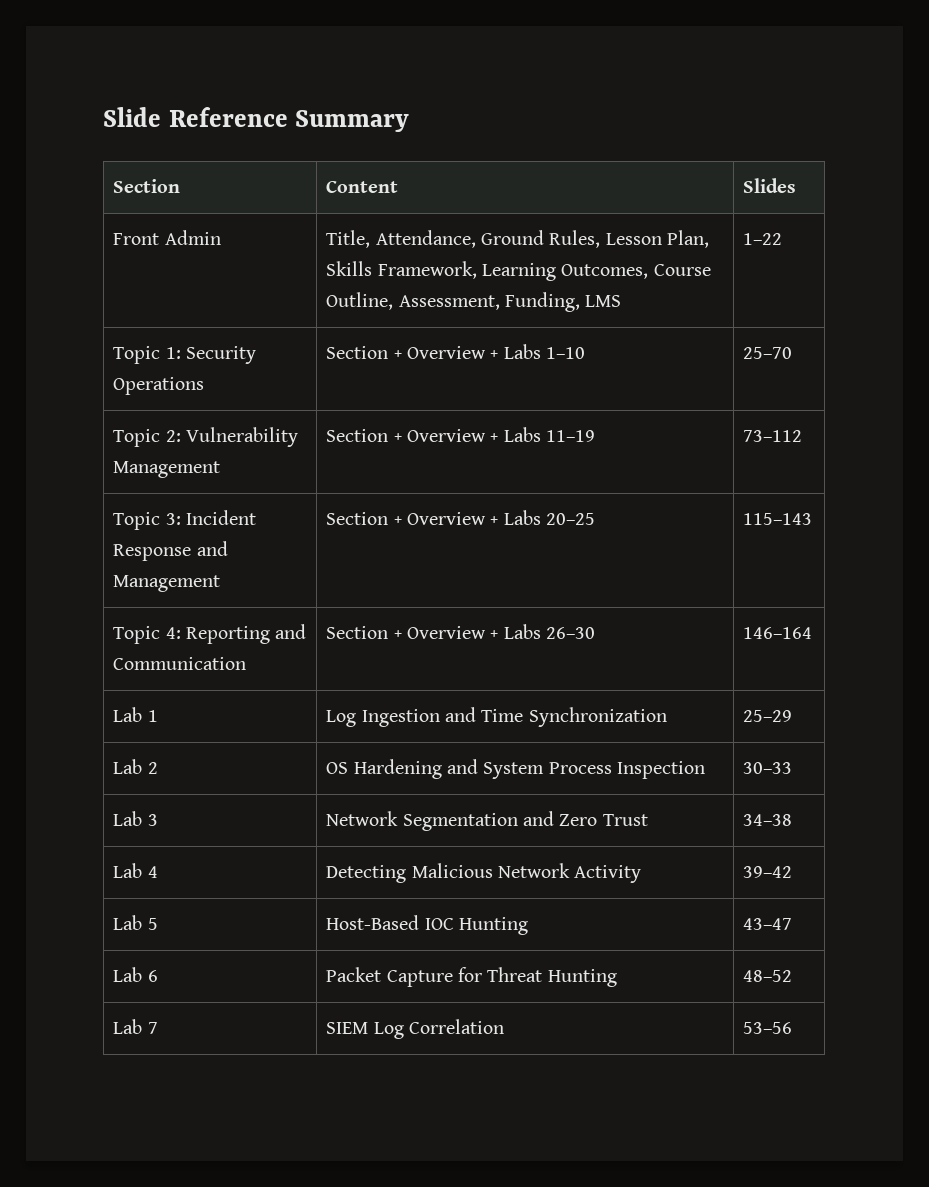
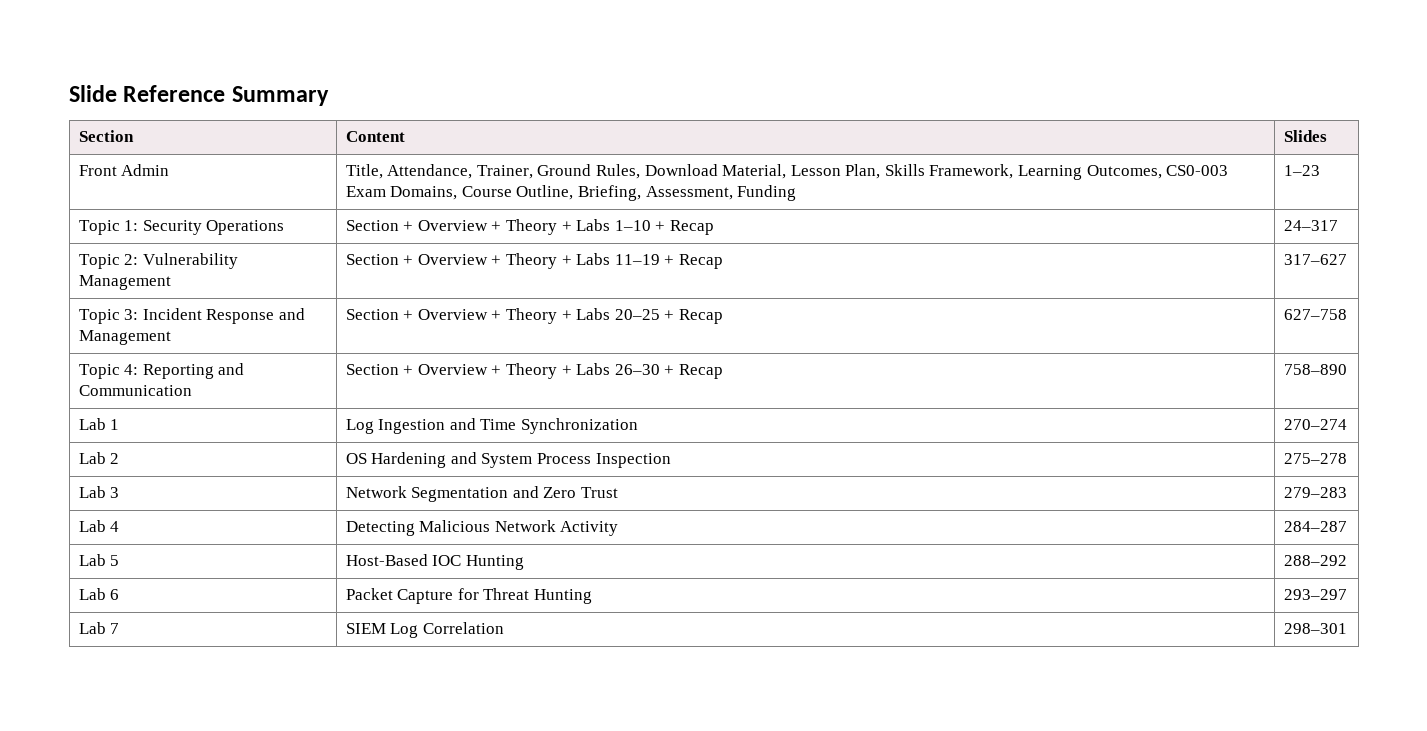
- Front Admin | Title, Attendance, Ground Rules, Lesson Plan, Skills Framework, Learning Outcomes, Course Outline, Assessment, Funding, LMS | 1–22
+ Front Admin | Title, Attendance, Trainer, Ground Rules, Download Material, Lesson Plan, Skills Framework, Learning Outcomes, CS0-003 Exam Domains, Course Outline, Briefing, Assessment, Funding | 1–23
- Topic 1: Security Operations | Section + Overview + Labs 1–10 | 25–70
+ Topic 1: Security Operations | Section + Overview + Theory + Labs 1–10 + Recap | 24–317
- Topic 2: Vulnerability Management | Section + Overview + Labs 11–19 | 73–112
+ Topic 2: Vulnerability Management | Section + Overview + Theory + Labs 11–19 + Recap | 317–627
- Topic 3: Incident Response and Management | Section + Overview + Labs 20–25 | 115–143
+ Topic 3: Incident Response and Management | Section + Overview + Theory + Labs 20–25 + Recap | 627–758
- Topic 4: Reporting and Communication | Section + Overview + Labs 26–30 | 146–164
+ Topic 4: Reporting and Communication | Section + Overview + Theory + Labs 26–30 + Recap | 758–890
- Lab 1 | Log Ingestion and Time Synchronization | 25–29
+ Lab 1 | Log Ingestion and Time Synchronization | 270–274
- Lab 2 | OS Hardening and System Process Inspection | 30–33
+ Lab 2 | OS Hardening and System Process Inspection | 275–278
- Lab 3 | Network Segmentation and Zero Trust | 34–38
+ Lab 3 | Network Segmentation and Zero Trust | 279–283
- Lab 4 | Detecting Malicious Network Activity | 39–42
+ Lab 4 | Detecting Malicious Network Activity | 284–287
- Lab 5 | Host-Based IOC Hunting | 43–47
+ Lab 5 | Host-Based IOC Hunting | 288–292
- Lab 6 | Packet Capture for Threat Hunting | 48–52
+ Lab 6 | Packet Capture for Threat Hunting | 293–297
- Lab 7 | SIEM Log Correlation | 53–56
+ Lab 7 | SIEM Log Correlation | 298–301

